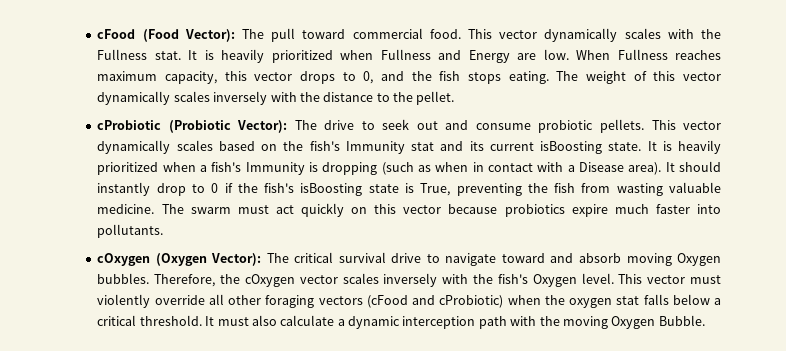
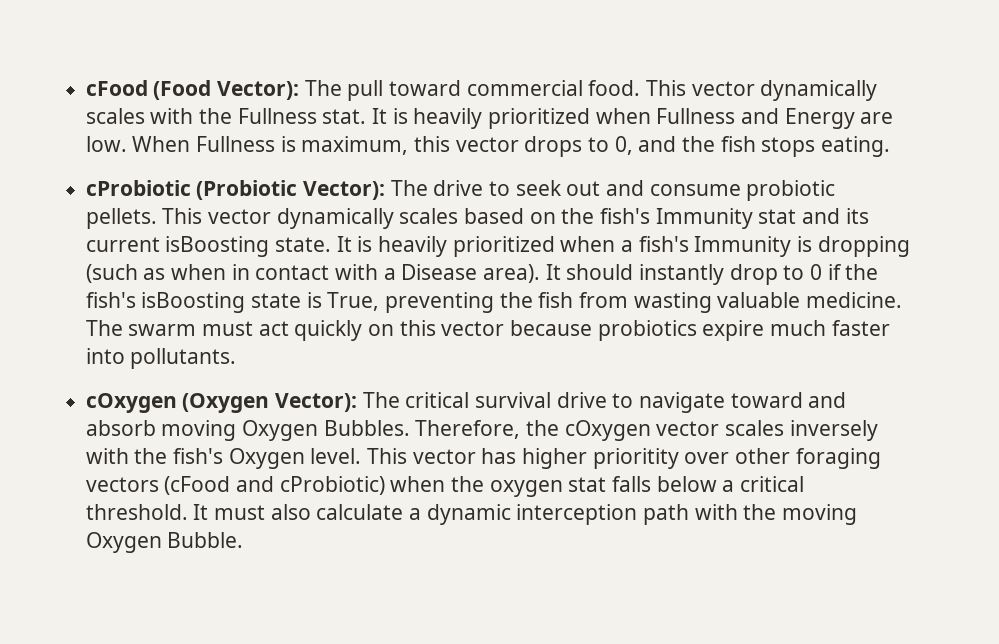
- When Fullness reaches maximum capacity, this vector drops to 0, and the fish stops eating. The weight of this vector dynamically scales inversely with the distance to the pellet.
+ When Fullness is maximum, this vector drops to 0, and the fish stops eating.
- cOxygen (Oxygen Vector): The critical survival drive to navigate toward and absorb moving Oxygen bubbles.
+ cOxygen (Oxygen Vector): The critical survival drive to navigate toward and absorb moving Oxygen Bubbles.
- This vector must violently override all other foraging vectors (cFood and cProbiotic) when the oxygen stat falls below a critical threshold.
+ This vector has higher prioritity over other foraging vectors (cFood and cProbiotic) when the oxygen stat falls below a critical threshold.

